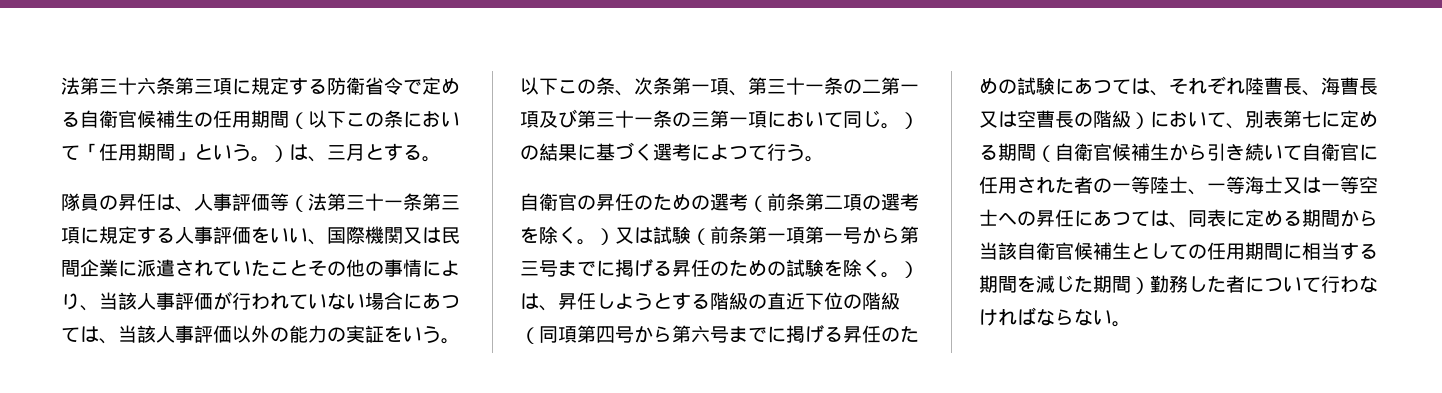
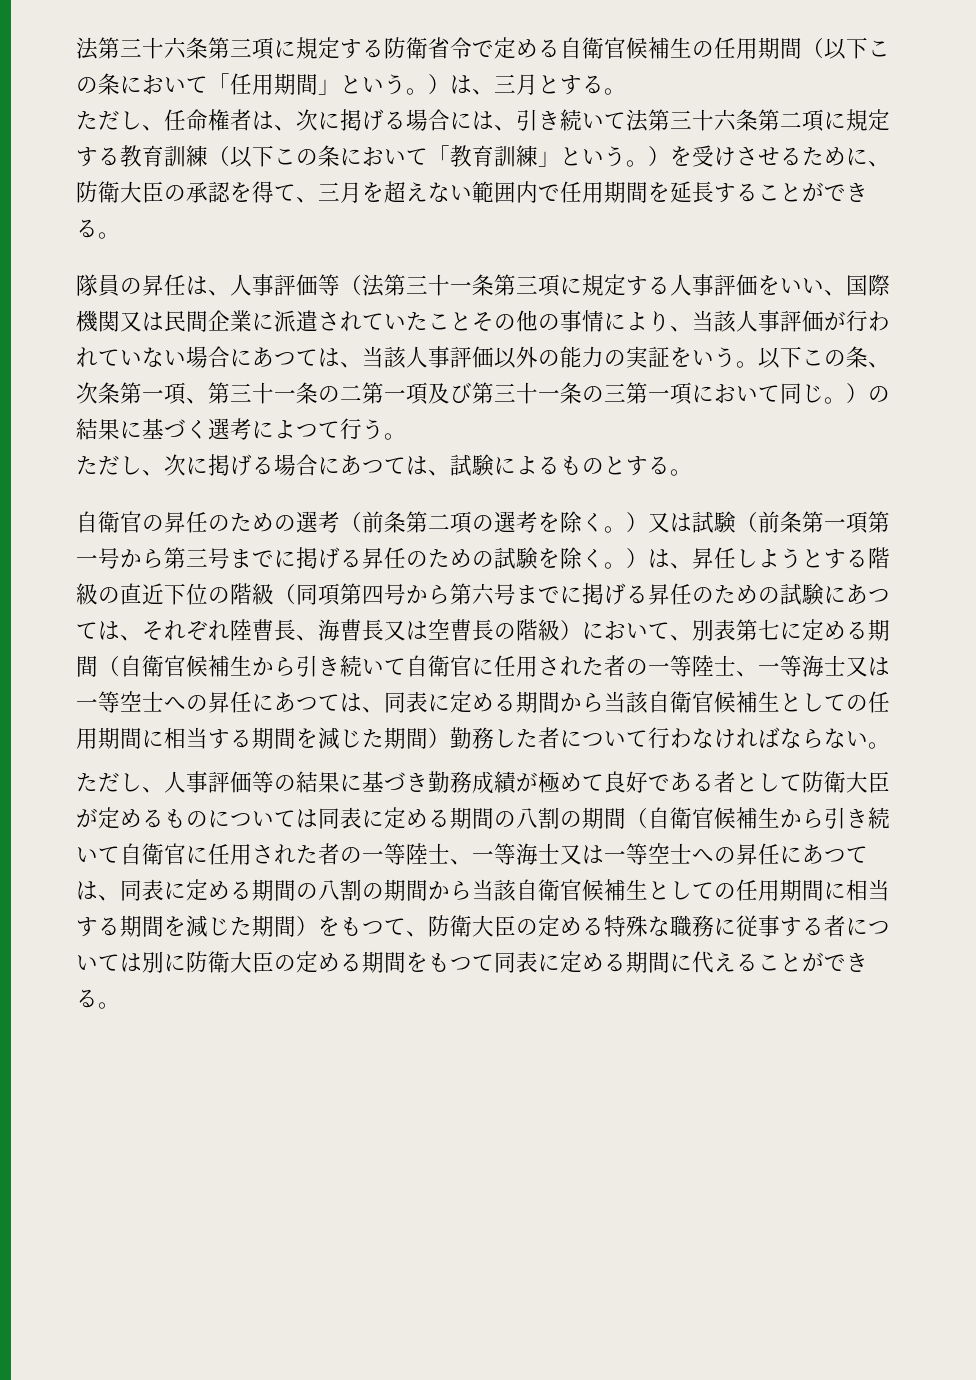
+ ただし、任命権者は、次に掲げる場合には、引き続いて法第三十六条第二項に規定する教育訓練（以下この条において「教育訓練」という。）を受けさせるために、防衛大臣の承認を得て、三月を超えない範囲内で任用期間を延長することができる。
+ ただし、次に掲げる場合にあつては、試験によるものとする。
+ ただし、人事評価等の結果に基づき勤務成績が極めて良好である者として防衛大臣が定めるものについては同表に定める期間の八割の期間（自衛官候補生から引き続いて自衛官に任用された者の一等陸士、一等海士又は一等空士への昇任にあつては、同表に定める期間の八割の期間から当該自衛官候補生としての任用期間に相当する期間を減じた期間）をもつて、防衛大臣の定める特殊な職務に従事する者については別に防衛大臣の定める期間をもつて同表に定める期間に代えることができる。

